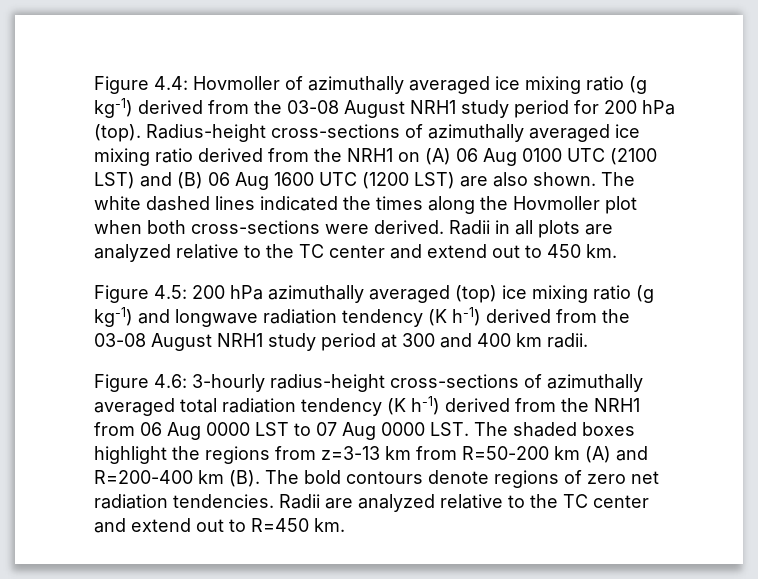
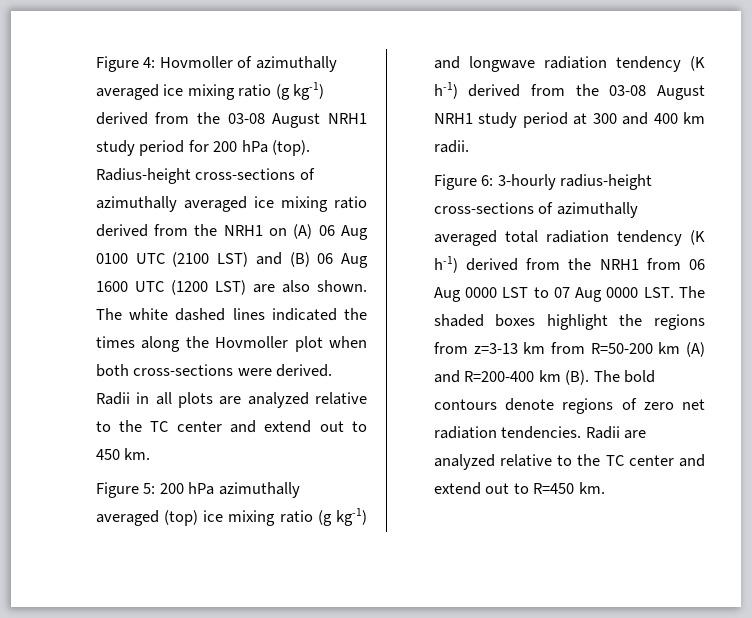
- Figure 4.4: Hovmoller of azimuthally averaged ice mixing ratio (g kg-1) derived from the 03-08 August NRH1 study period for 200 hPa (top).
+ Figure 4: Hovmoller of azimuthally averaged ice mixing ratio (g kg-1) derived from the 03-08 August NRH1 study period for 200 hPa (top).
- Figure 4.5: 200 hPa azimuthally averaged (top) ice mixing ratio (g kg-1) and longwave radiation tendency (K h-1) derived from the 03-08 August NRH1 study period at 300 and 400 km radii.
+ Figure 5: 200 hPa azimuthally averaged (top) ice mixing ratio (g kg-1) and longwave radiation tendency (K h-1) derived from the 03-08 August NRH1 study period at 300 and 400 km radii.
- Figure 4.6: 3-hourly radius-height cross-sections of azimuthally averaged total radiation tendency (K h-1) derived from the NRH1 from 06 Aug 0000 LST to 07 Aug 0000 LST. The shaded boxes highlight the regions from z=3-13 km from R=50-200 km (A) and R=200-400 km (B). The bold contours denote regions of zero net radiation tendencies.
+ Figure 6: 3-hourly radius-height cross-sections of azimuthally averaged total radiation tendency (K h-1) derived from the NRH1 from 06 Aug 0000 LST to 07 Aug 0000 LST. The shaded boxes highlight the regions from z=3-13 km from R=50-200 km (A) and R=200-400 km (B). The bold contours denote regions of zero net radiation tendencies.

